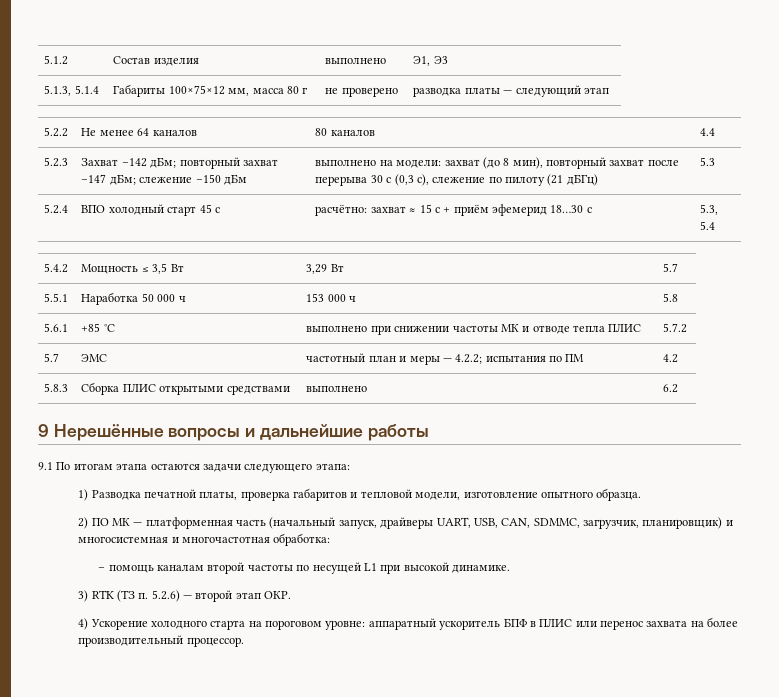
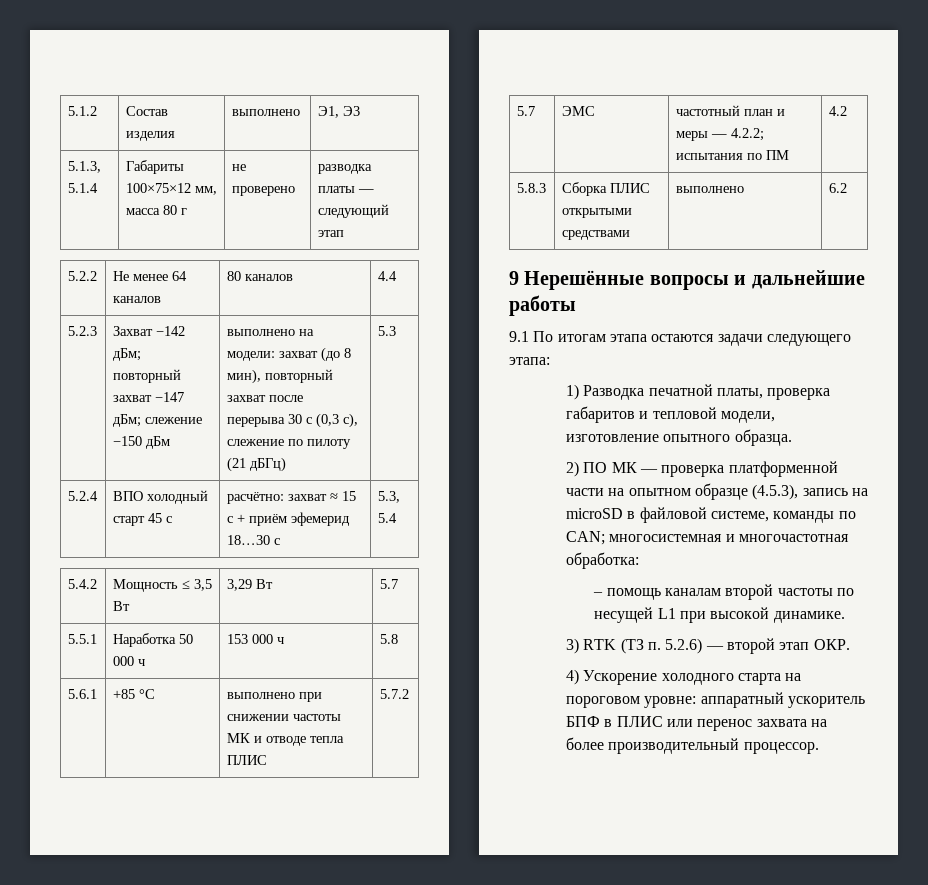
- 2) ПО МК — платформенная часть (начальный запуск, драйверы UART, USB, CAN, SDMMC, загрузчик, планировщик) и многосистемная и многочастотная обработка:
+ 2) ПО МК — проверка платформенной части на опытном образце (4.5.3), запись на microSD в файловой системе, команды по CAN; многосистемная и многочастотная обработка:

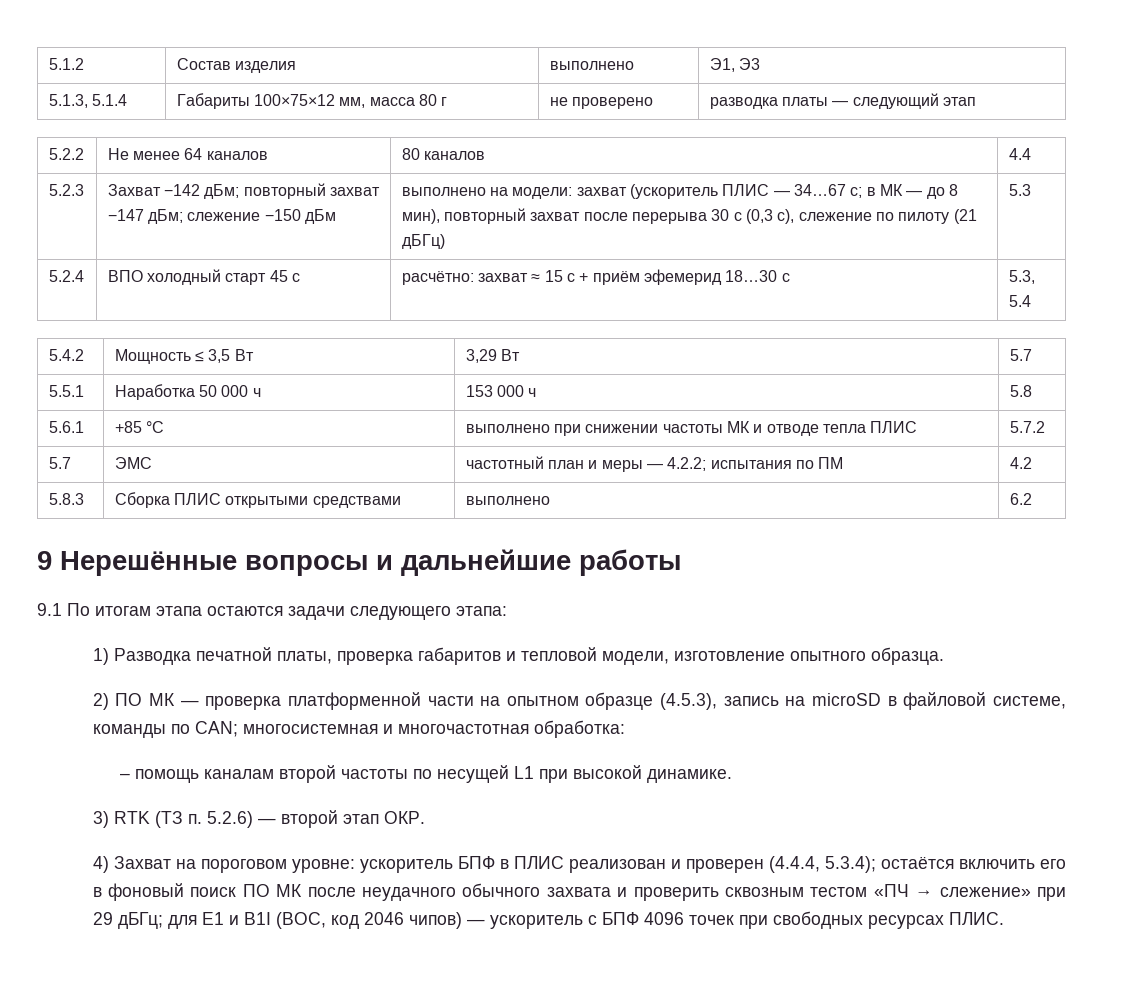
- 5.2.3 | Захват −142 дБм; повторный захват −147 дБм; слежение −150 дБм | выполнено на модели: захват (до 8 мин), повторный захват после перерыва 30 с (0,3 с), слежение по пилоту (21 дБГц) | 5.3
+ 5.2.3 | Захват −142 дБм; повторный захват −147 дБм; слежение −150 дБм | выполнено на модели: захват (ускоритель ПЛИС — 34…67 с; в МК — до 8 мин), повторный захват после перерыва 30 с (0,3 с), слежение по пилоту (21 дБГц) | 5.3
- 4) Ускорение холодного старта на пороговом уровне: аппаратный ускоритель БПФ в ПЛИС или перенос захвата на более производительный процессор.
+ 4) Захват на пороговом уровне: ускоритель БПФ в ПЛИС реализован и проверен (4.4.4, 5.3.4); остаётся включить его в фоновый поиск ПО МК после неудачного обычного захвата и проверить сквозным тестом «ПЧ → слежение» при 29 дБГц; для E1 и B1I (BOC, код 2046 чипов) — ускоритель с БПФ 4096 точек при свободных ресурсах ПЛИС.

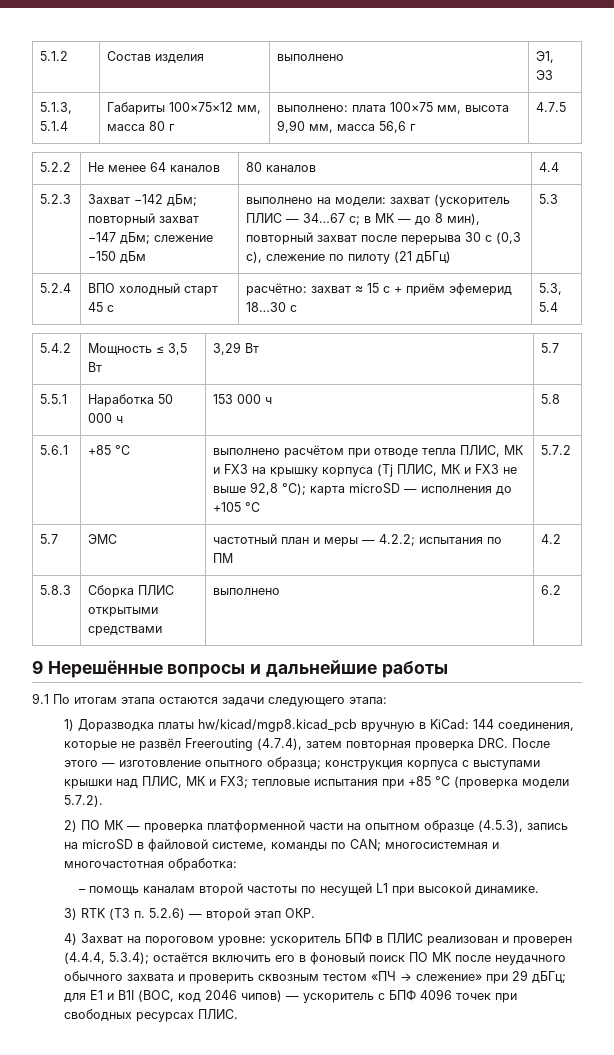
- 5.1.3, 5.1.4 | Габариты 100×75×12 мм, масса 80 г | не проверено | разводка платы — следующий этап
+ 5.1.3, 5.1.4 | Габариты 100×75×12 мм, масса 80 г | выполнено: плата 100×75 мм, высота 9,90 мм, масса 56,6 г | 4.7.5
- 5.6.1 | +85 °С | выполнено при снижении частоты МК и отводе тепла ПЛИС | 5.7.2
+ 5.6.1 | +85 °С | выполнено расчётом при отводе тепла ПЛИС, МК и FX3 на крышку корпуса (Tj ПЛИС, МК и FX3 не выше 92,8 °С); карта microSD — исполнения до +105 °С | 5.7.2
- 1) Разводка печатной платы, проверка габаритов и тепловой модели, изготовление опытного образца.
+ 1) Доразводка платы hw/kicad/mgp8.kicad_pcb вручную в KiCad: 144 соединения, которые не развёл Freerouting (4.7.4), затем повторная проверка DRC. После этого — изготовление опытного образца; конструкция корпуса с выступами крышки над ПЛИС, МК и FX3; тепловые испытания при +85 °С (проверка модели 5.7.2).

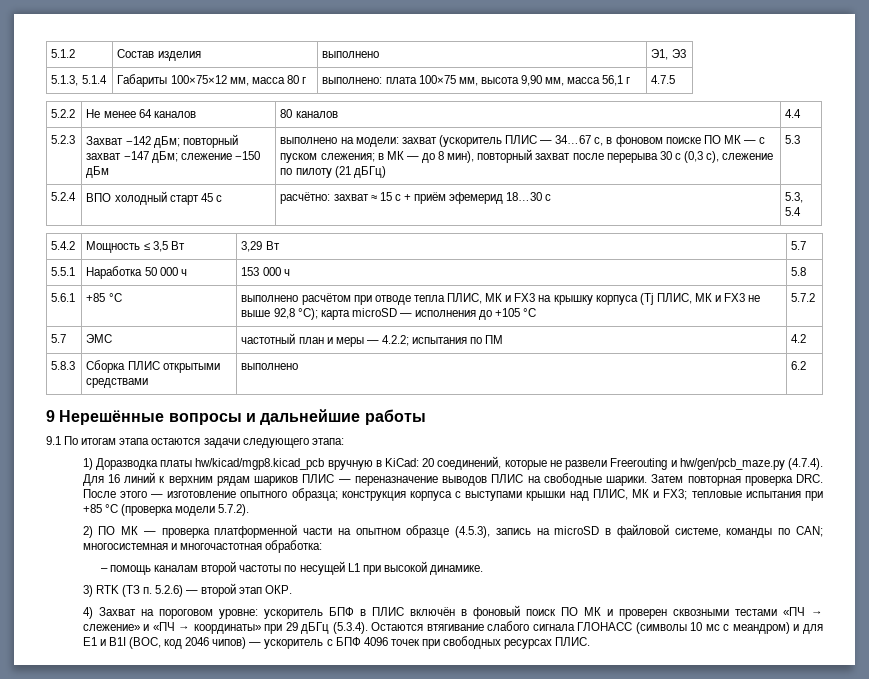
- 5.1.3, 5.1.4 | Габариты 100×75×12 мм, масса 80 г | выполнено: плата 100×75 мм, высота 9,90 мм, масса 56,6 г | 4.7.5
+ 5.1.3, 5.1.4 | Габариты 100×75×12 мм, масса 80 г | выполнено: плата 100×75 мм, высота 9,90 мм, масса 56,1 г | 4.7.5
- выполнено на модели: захват (ускоритель ПЛИС — 34…67 с; в МК — до 8 мин), повторный захват после перерыва 30 с (0,3 с), слежение по пилоту (21 дБГц)
+ выполнено на модели: захват (ускоритель ПЛИС — 34…67 с, в фоновом поиске ПО МК — с пуском слежения; в МК — до 8 мин), повторный захват после перерыва 30 с (0,3 с), слежение по пилоту (21 дБГц)
- 1) Доразводка платы hw/kicad/mgp8.kicad_pcb вручную в KiCad: 144 соединения, которые не развёл Freerouting (4.7.4), затем повторная проверка DRC. После этого — изготовление опытного образца; конструкция корпуса с выступами крышки над ПЛИС, МК и FX3; тепловые испытания при +85 °С (проверка модели 5.7.2).
+ 1) Доразводка платы hw/kicad/mgp8.kicad_pcb вручную в KiCad: 20 соединений, которые не развели Freerouting и hw/gen/pcb_maze.py (4.7.4). Для 16 линий к верхним рядам шариков ПЛИС — переназначение выводов ПЛИС на свободные шарики. Затем повторная проверка DRC. После этого — изготовление опытного образца; конструкция корпуса с выступами крышки над ПЛИС, МК и FX3; тепловые испытания при +85 °С (проверка модели 5.7.2).
- 4) Захват на пороговом уровне: ускоритель БПФ в ПЛИС реализован и проверен (4.4.4, 5.3.4); остаётся включить его в фоновый поиск ПО МК после неудачного обычного захвата и проверить сквозным тестом «ПЧ → слежение» при 29 дБГц; для E1 и B1I (BOC, код 2046 чипов) — ускоритель с БПФ 4096 точек при свободных ресурсах ПЛИС.
+ 4) Захват на пороговом уровне: ускоритель БПФ в ПЛИС включён в фоновый поиск ПО МК и проверен сквозными тестами «ПЧ → слежение» и «ПЧ → координаты» при 29 дБГц (5.3.4). Остаются втягивание слабого сигнала ГЛОНАСС (символы 10 мс с меандром) и для E1 и B1I (BOC, код 2046 чипов) — ускоритель с БПФ 4096 точек при свободных ресурсах ПЛИС.

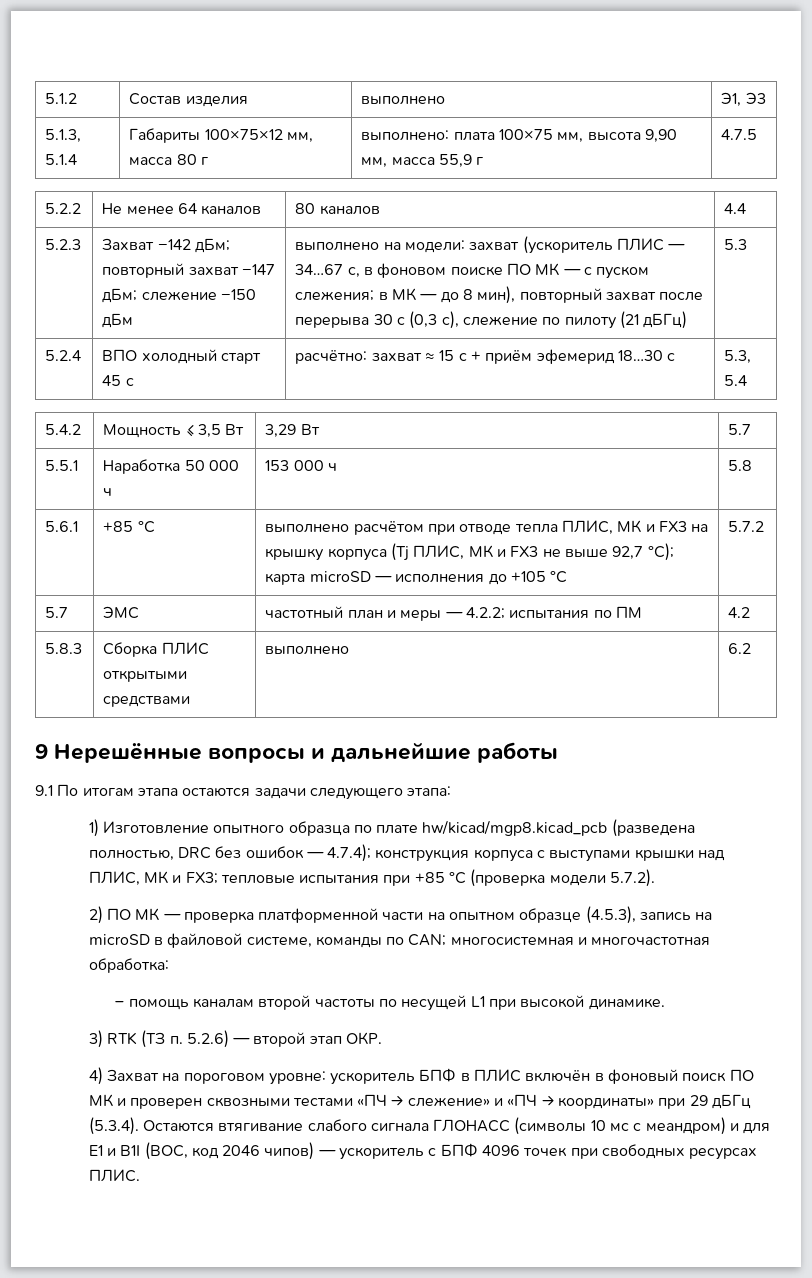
- 5.1.3, 5.1.4 | Габариты 100×75×12 мм, масса 80 г | выполнено: плата 100×75 мм, высота 9,90 мм, масса 56,1 г | 4.7.5
+ 5.1.3, 5.1.4 | Габариты 100×75×12 мм, масса 80 г | выполнено: плата 100×75 мм, высота 9,90 мм, масса 55,9 г | 4.7.5
- 5.6.1 | +85 °С | выполнено расчётом при отводе тепла ПЛИС, МК и FX3 на крышку корпуса (Tj ПЛИС, МК и FX3 не выше 92,8 °С); карта microSD — исполнения до +105 °С | 5.7.2
+ 5.6.1 | +85 °С | выполнено расчётом при отводе тепла ПЛИС, МК и FX3 на крышку корпуса (Tj ПЛИС, МК и FX3 не выше 92,7 °С); карта microSD — исполнения до +105 °С | 5.7.2
- 1) Доразводка платы hw/kicad/mgp8.kicad_pcb вручную в KiCad: 20 соединений, которые не развели Freerouting и hw/gen/pcb_maze.py (4.7.4). Для 16 линий к верхним рядам шариков ПЛИС — переназначение выводов ПЛИС на свободные шарики. Затем повторная проверка DRC. После этого — изготовление опытного образца; конструкция корпуса с выступами крышки над ПЛИС, МК и FX3; тепловые испытания при +85 °С (проверка модели 5.7.2).
+ 1) Изготовление опытного образца по плате hw/kicad/mgp8.kicad_pcb (разведена полностью, DRC без ошибок — 4.7.4); конструкция корпуса с выступами крышки над ПЛИС, МК и FX3; тепловые испытания при +85 °С (проверка модели 5.7.2).

